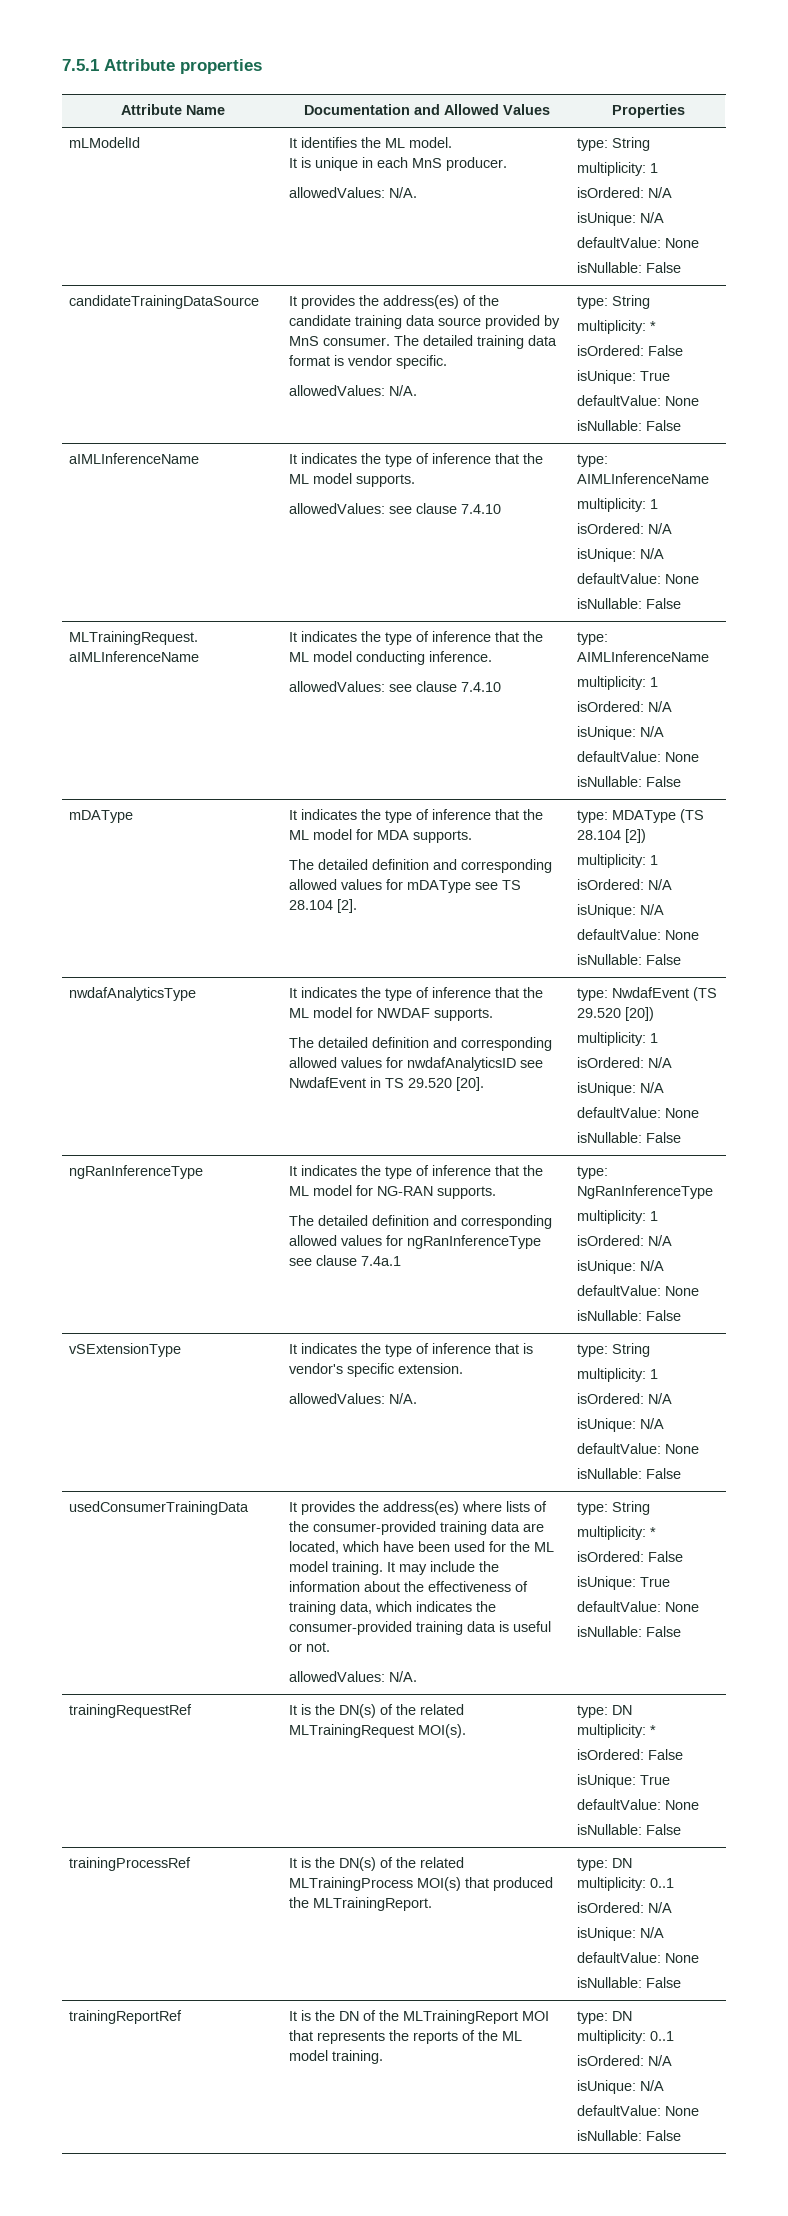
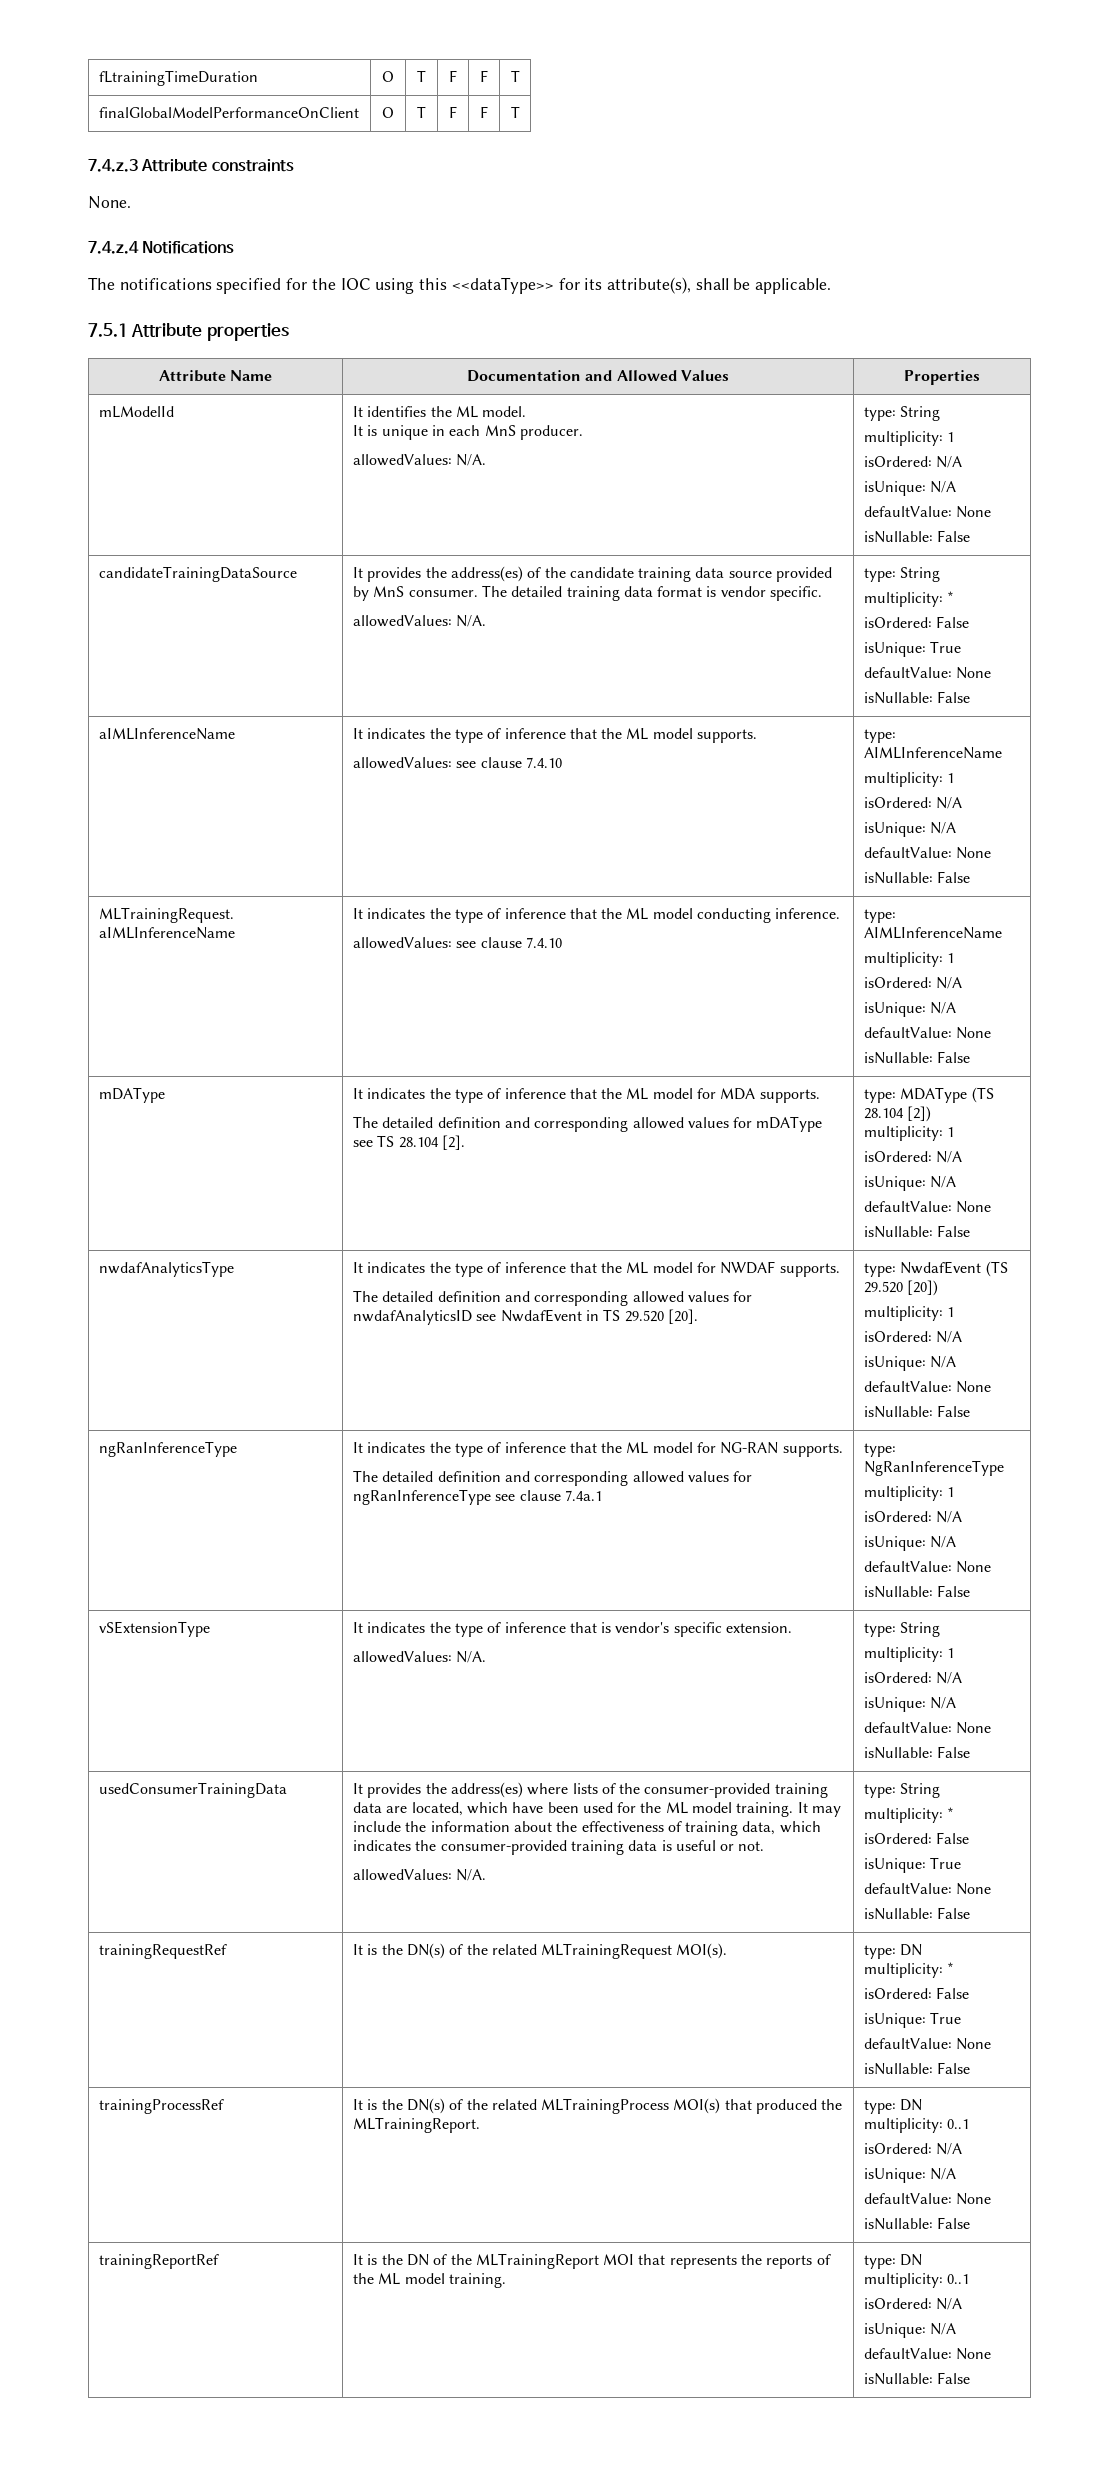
+ fLtrainingTimeDuration | O | T | F | F | T
+ finalGlobalModelPerformanceOnClient | O | T | F | F | T
+ 7.4.z.3 Attribute constraints
+ None.
+ 7.4.z.4 Notifications
+ The notifications specified for the IOC using this <<dataType>> for its attribute(s), shall be applicable.

